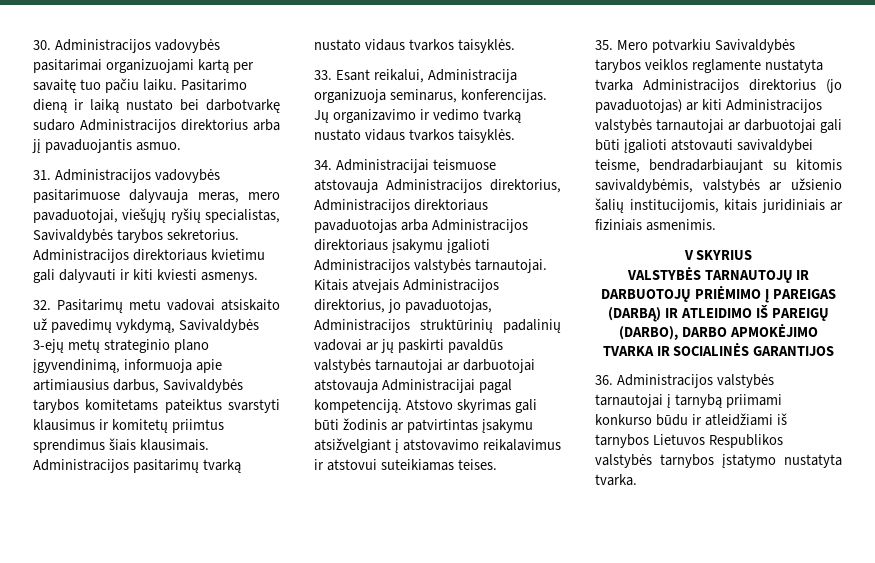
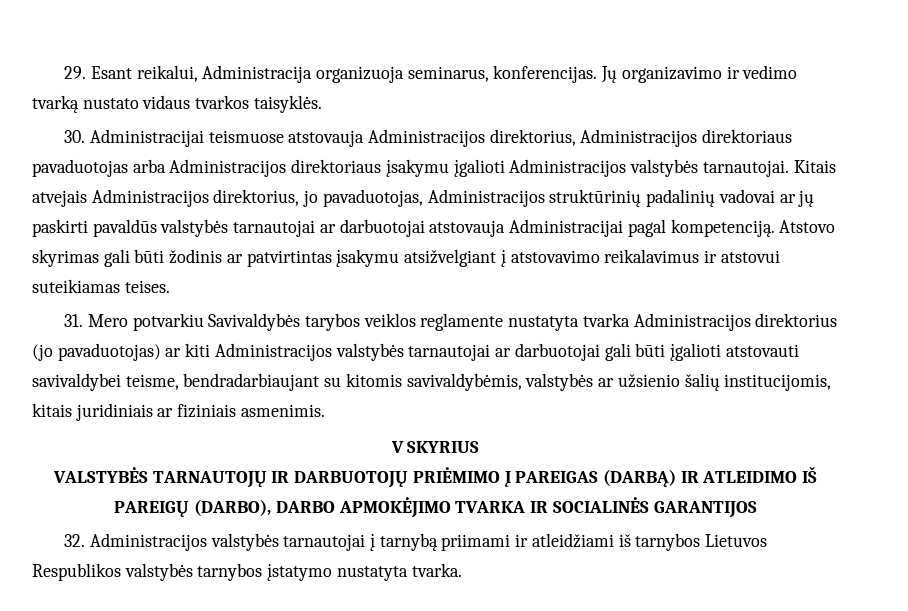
- 30. Administracijos vadovybės pasitarimai organizuojami kartą per savaitę tuo pačiu laiku. Pasitarimo dieną ir laiką nustato bei darbotvarkę sudaro Administracijos direktorius arba jį pavaduojantis asmuo.
- 31. Administracijos vadovybės pasitarimuose dalyvauja meras, mero pavaduotojai, viešųjų ryšių specialistas, Savivaldybės tarybos sekretorius. Administracijos direktoriaus kvietimu gali dalyvauti ir kiti kviesti asmenys.
- 32. Pasitarimų metu vadovai atsiskaito už pavedimų vykdymą, Savivaldybės 3-ejų metų strateginio plano įgyvendinimą, informuoja apie artimiausius darbus, Savivaldybės tarybos komitetams pateiktus svarstyti klausimus ir komitetų priimtus sprendimus šiais klausimais. Administracijos pasitarimų tvarką nustato vidaus tvarkos taisyklės.
- 33. Esant reikalui, Administracija organizuoja seminarus, konferencijas.
+ 29. Esant reikalui, Administracija organizuoja seminarus, konferencijas.
- 34. Administracijai teismuose atstovauja Administracijos direktorius, Administracijos direktoriaus pavaduotojas arba Administracijos direktoriaus įsakymu įgalioti Administracijos valstybės tarnautojai.
+ 30. Administracijai teismuose atstovauja Administracijos direktorius, Administracijos direktoriaus pavaduotojas arba Administracijos direktoriaus įsakymu įgalioti Administracijos valstybės tarnautojai.
- 35. Mero potvarkiu Savivaldybės tarybos veiklos reglamente nustatyta tvarka Administracijos direktorius (jo pavaduotojas) ar kiti Administracijos valstybės tarnautojai ar darbuotojai gali būti įgalioti atstovauti savivaldybei teisme, bendradarbiaujant su kitomis savivaldybėmis, valstybės ar užsienio šalių institucijomis, kitais juridiniais ar fiziniais asmenimis.
+ 31. Mero potvarkiu Savivaldybės tarybos veiklos reglamente nustatyta tvarka Administracijos direktorius (jo pavaduotojas) ar kiti Administracijos valstybės tarnautojai ar darbuotojai gali būti įgalioti atstovauti savivaldybei teisme, bendradarbiaujant su kitomis savivaldybėmis, valstybės ar užsienio šalių institucijomis, kitais juridiniais ar fiziniais asmenimis.
- 36. Administracijos valstybės tarnautojai į tarnybą priimami konkurso būdu ir atleidžiami iš tarnybos Lietuvos Respublikos valstybės tarnybos įstatymo nustatyta tvarka.
+ 32. Administracijos valstybės tarnautojai į tarnybą priimami ir atleidžiami iš tarnybos Lietuvos Respublikos valstybės tarnybos įstatymo nustatyta tvarka.

